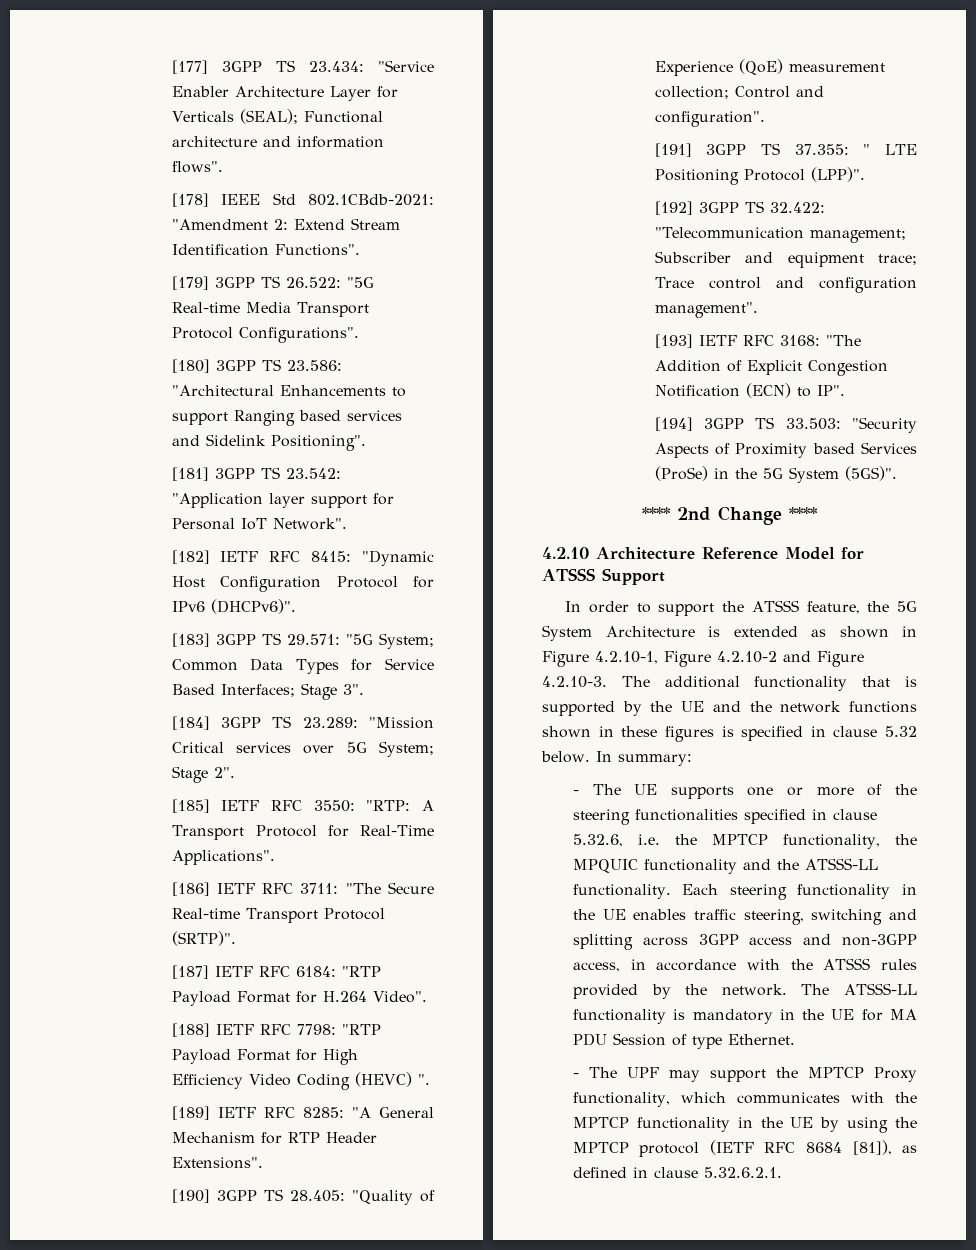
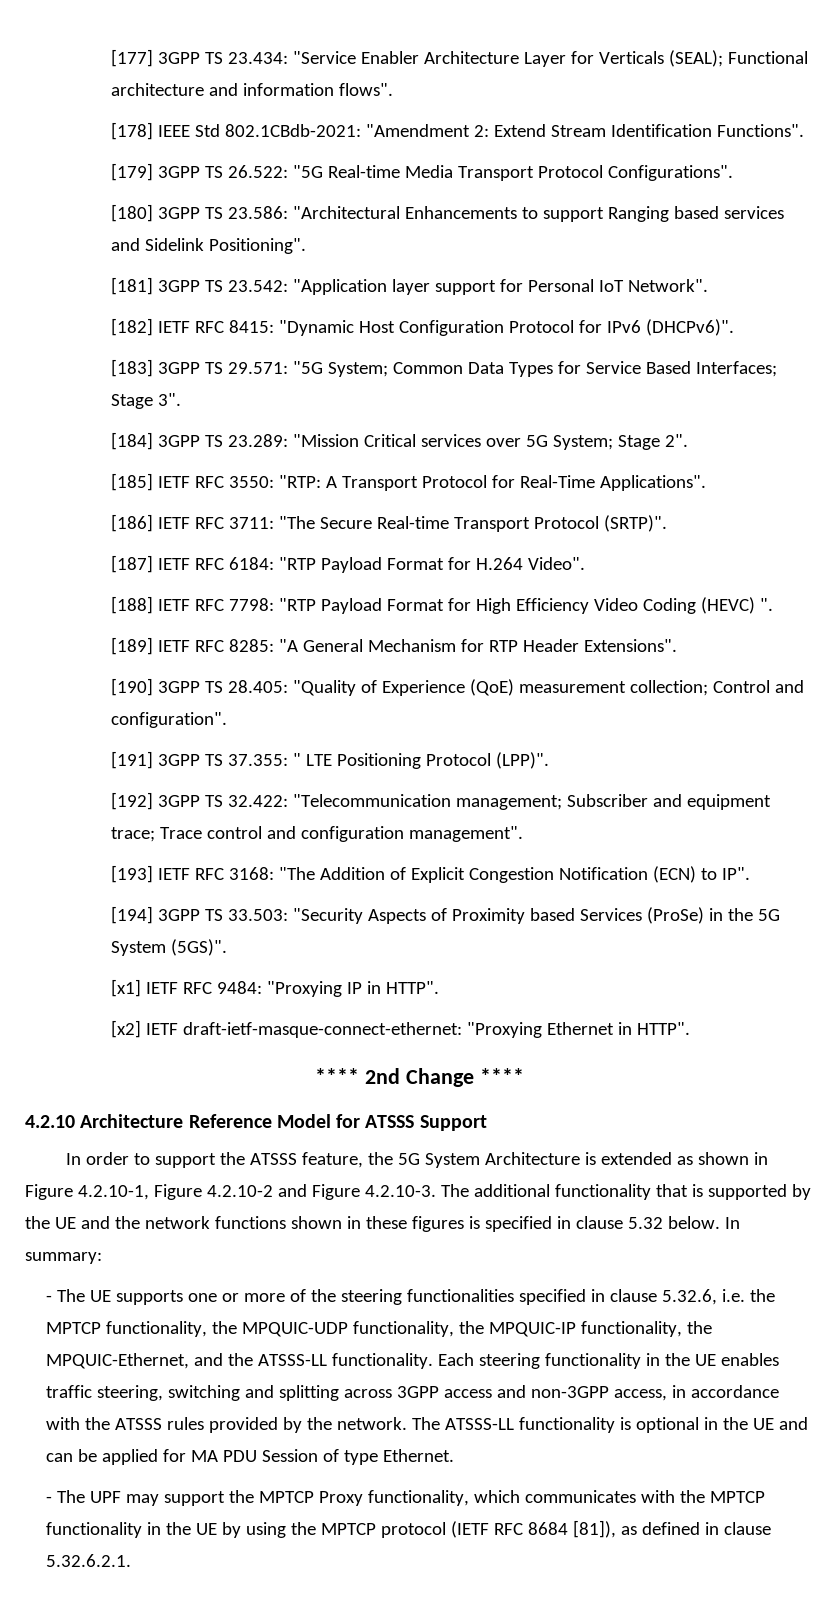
+ [x1] IETF RFC 9484: "Proxying IP in HTTP".
+ [x2] IETF draft-ietf-masque-connect-ethernet: "Proxying Ethernet in HTTP".
- - The UE supports one or more of the steering functionalities specified in clause 5.32.6, i.e. the MPTCP functionality, the MPQUIC functionality and the ATSSS-LL functionality.
+ - The UE supports one or more of the steering functionalities specified in clause 5.32.6, i.e. the MPTCP functionality, the MPQUIC-UDP functionality, the MPQUIC-IP functionality, the MPQUIC-Ethernet, and the ATSSS-LL functionality.
- The ATSSS-LL functionality is mandatory in the UE for MA PDU Session of type Ethernet.
+ The ATSSS-LL functionality is optional in the UE and can be applied for MA PDU Session of type Ethernet.

